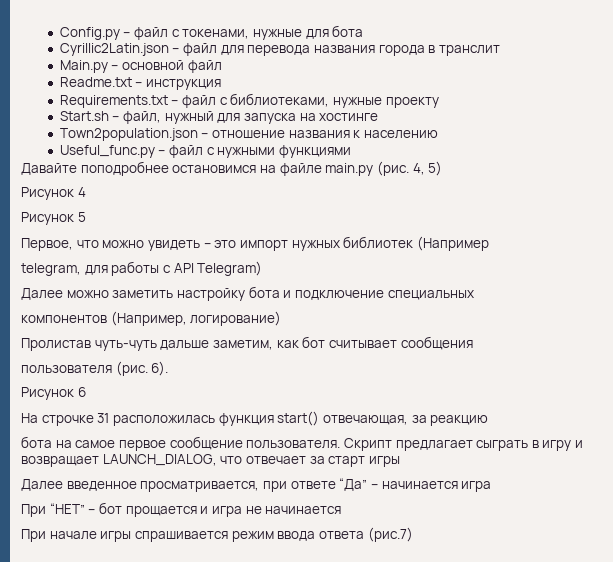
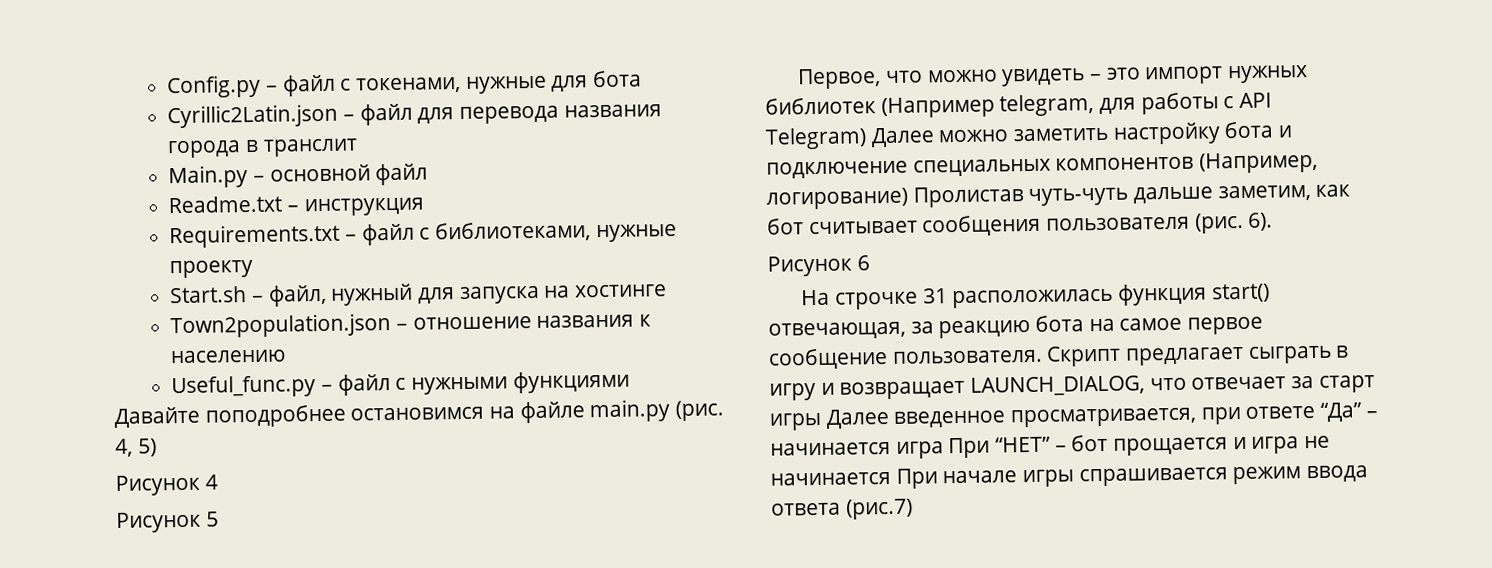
- Первое, что можно увидеть – это импорт нужных библиотек (Например
- telegram, для работы с API Telegram)
- Далее можно заметить настройку бота и подключение специальных
- компонентов (Например, логирование)
- Пролистав чуть-чуть дальше заметим, как бот считывает сообщения
- пользователя (рис.
+ Первое, что можно увидеть – это импорт нужных библиотек (Например telegram, для работы с API Telegram) Далее можно заметить настройку бота и подключение специальных компонентов (Например, логирование) Пролистав чуть-чуть дальше заметим, как бот считывает сообщения пользователя (рис.
- На строчке 31 расположилась функция start() отвечающая, за реакцию
- бота на самое первое сообщение пользователя.
+ На строчке 31 расположилась функция start() отвечающая, за реакцию бота на самое первое сообщение пользователя.
- Скрипт предлагает сыграть в игру и возвращает LAUNCH_DIALOG, что отвечает за старт игры
- Далее введенное просматривается, при ответе “Да” – начинается игра
- При “НЕТ” – бот прощается и игра не начинается
- При начале игры спрашивается режим ввода ответа (рис.7)
+ Скрипт предлагает сыграть в игру и возвращает LAUNCH_DIALOG, что отвечает за старт игры Далее введенное просматривается, при ответе “Да” – начинается игра При “НЕТ” – бот прощается и игра не начинается При начале игры спрашивается режим ввода ответа (рис.7)

